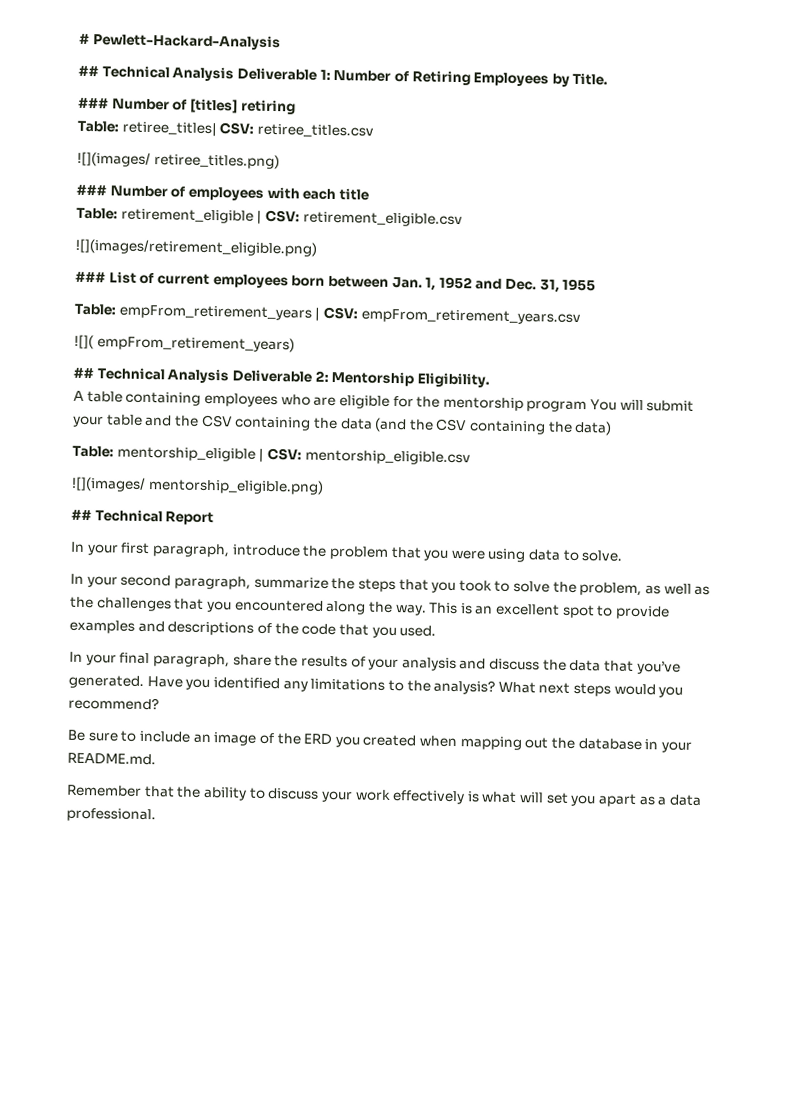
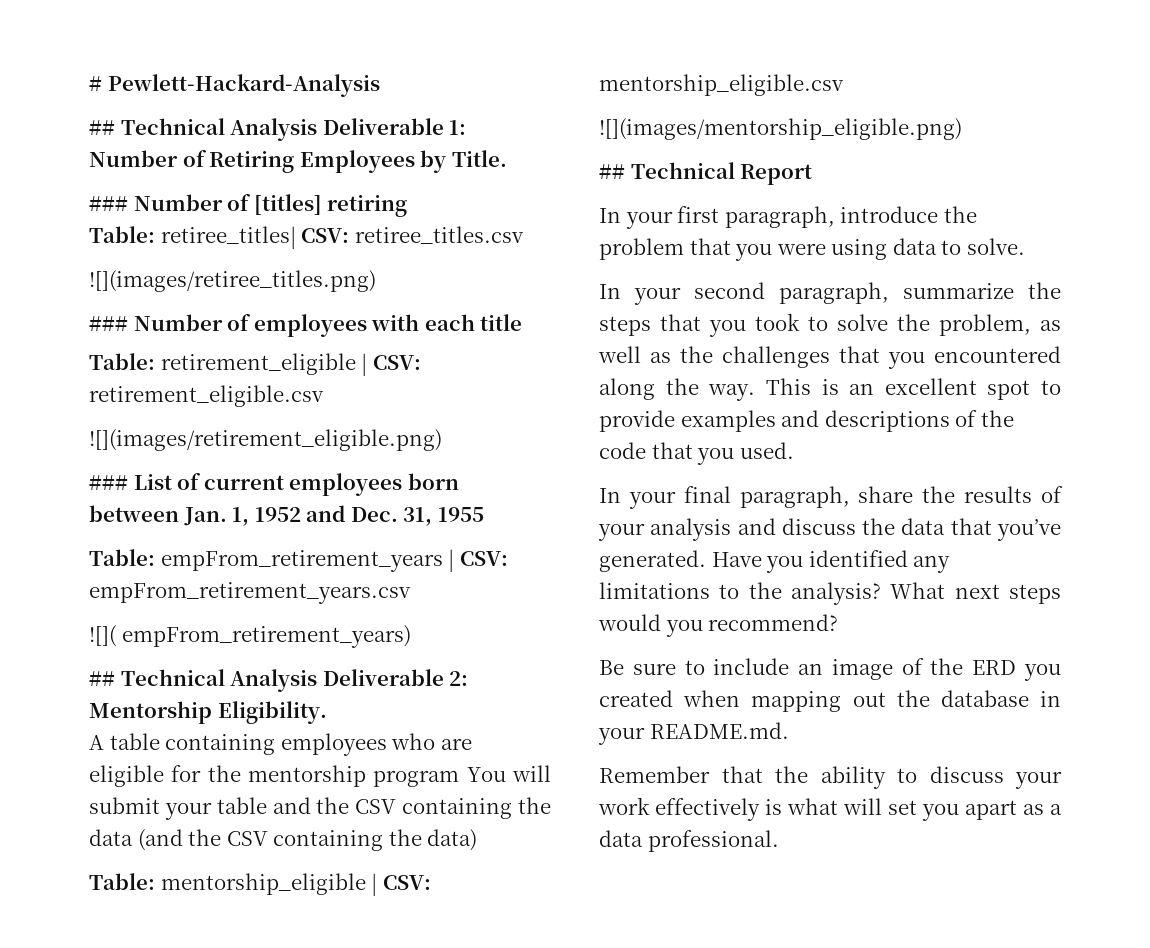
- ![](images/ retiree_titles.png)
+ ![](images/retiree_titles.png)
- ![](images/ mentorship_eligible.png)
+ ![](images/mentorship_eligible.png)

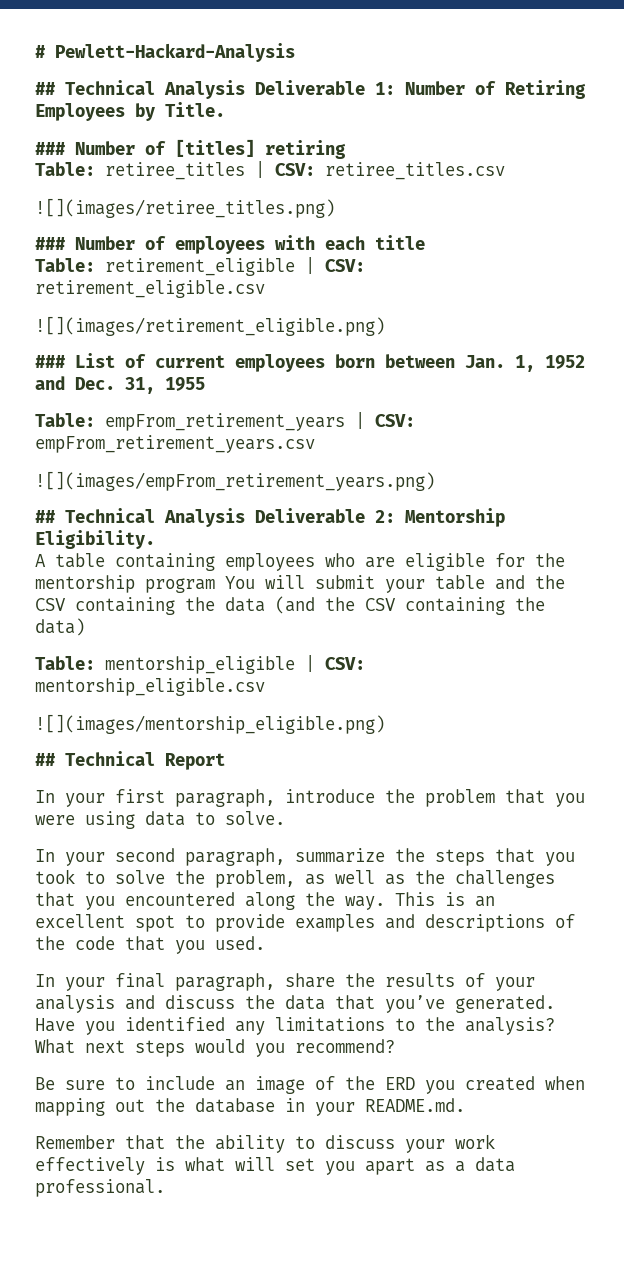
- Table: retiree_titles| CSV: retiree_titles.csv
+ Table: retiree_titles | CSV: retiree_titles.csv
- ![]( empFrom_retirement_years)
+ ![](images/empFrom_retirement_years.png)

